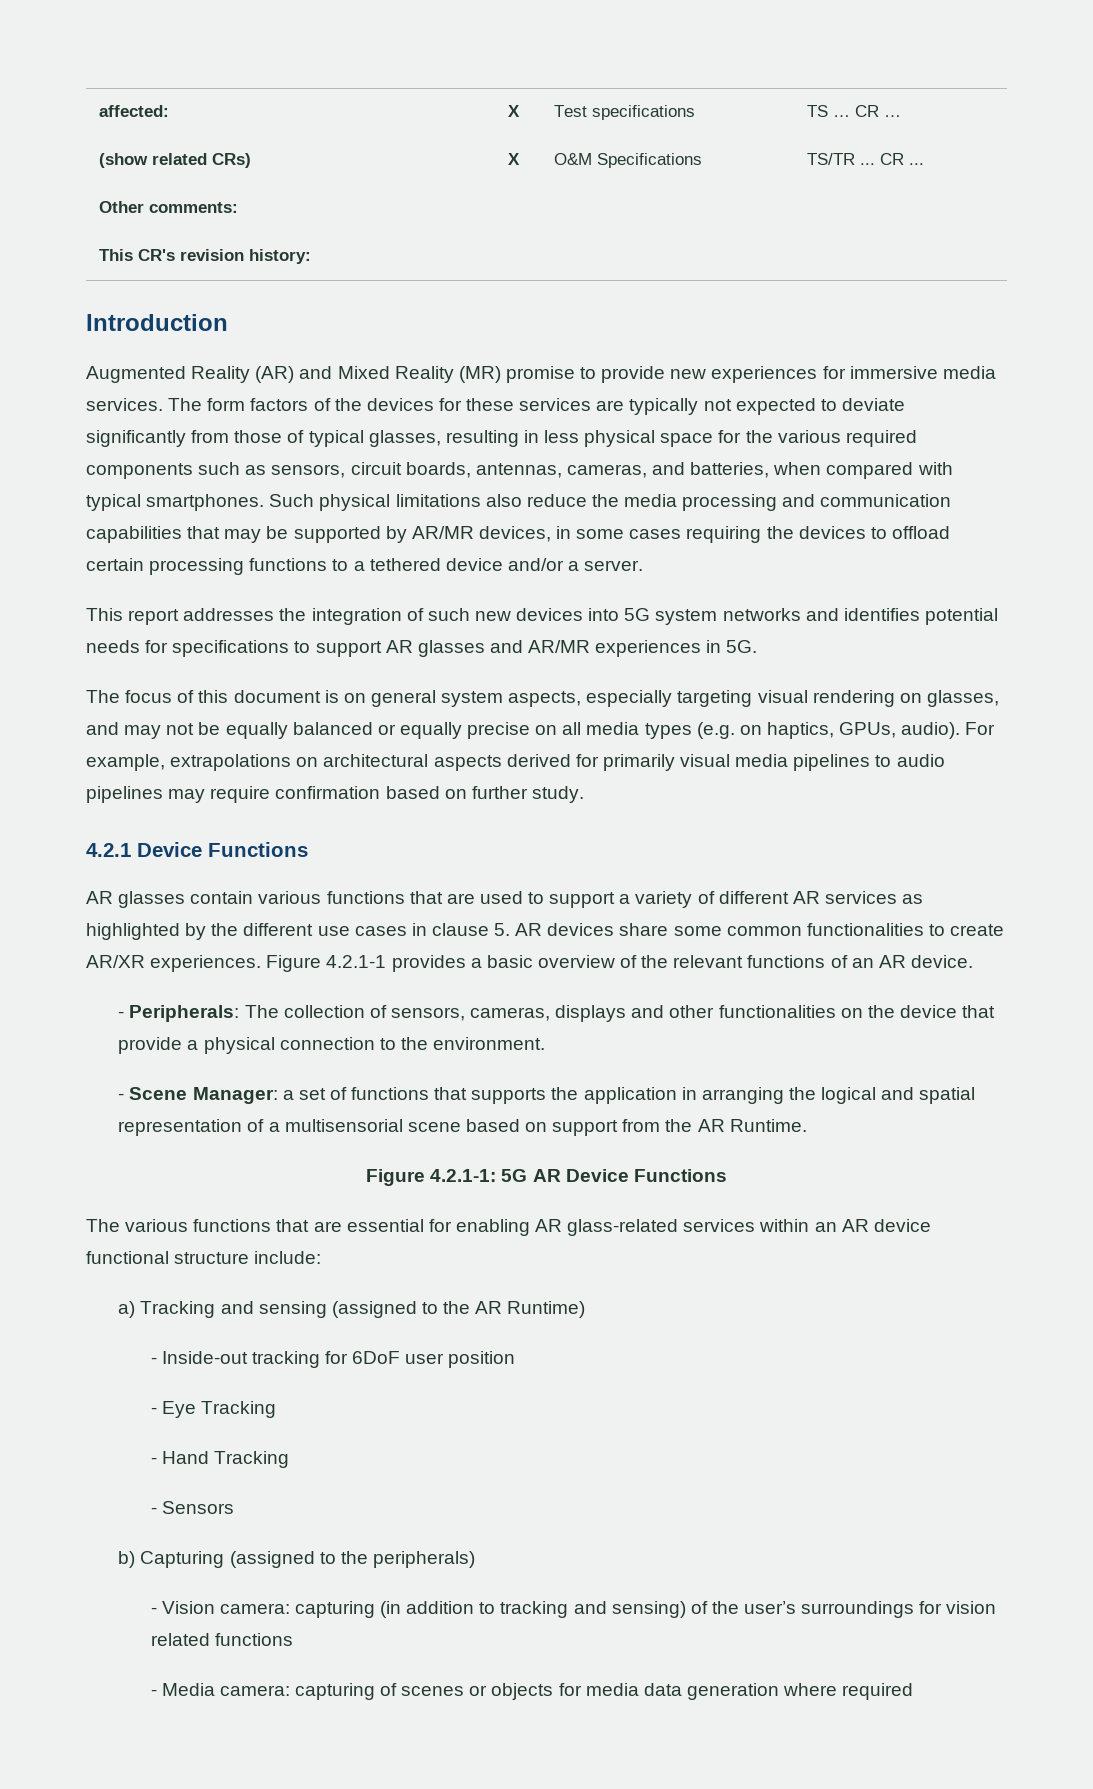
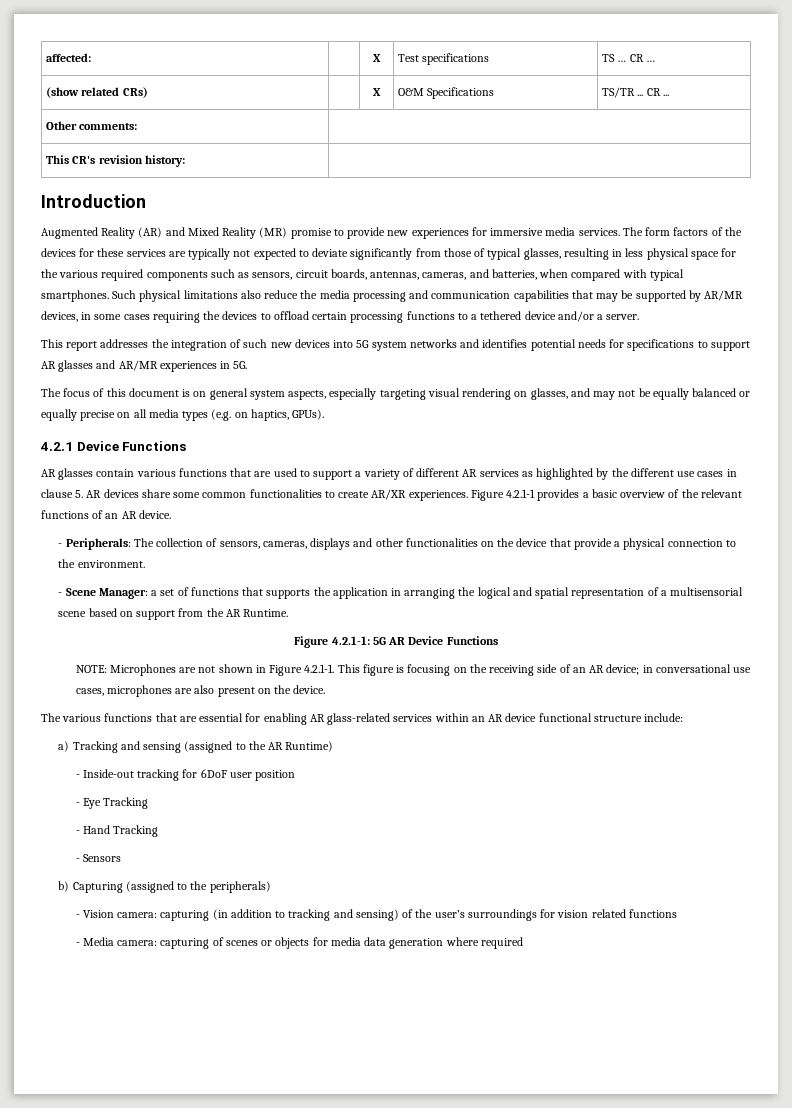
- The focus of this document is on general system aspects, especially targeting visual rendering on glasses, and may not be equally balanced or equally precise on all media types (e.g. on haptics, GPUs, audio). For example, extrapolations on architectural aspects derived for primarily visual media pipelines to audio pipelines may require confirmation based on further study.
+ The focus of this document is on general system aspects, especially targeting visual rendering on glasses, and may not be equally balanced or equally precise on all media types (e.g. on haptics, GPUs).
+ NOTE: Microphones are not shown in Figure 4.2.1-1. This figure is focusing on the receiving side of an AR device; in conversational use cases, microphones are also present on the device.

